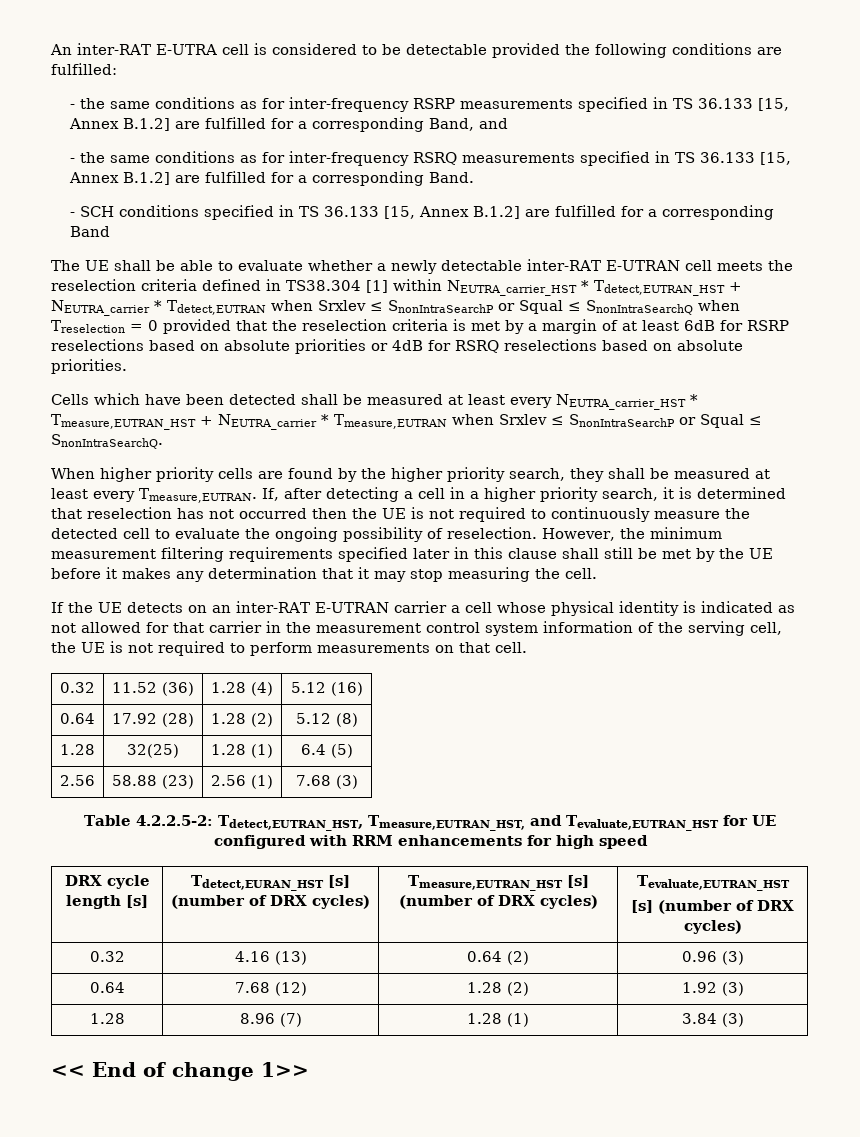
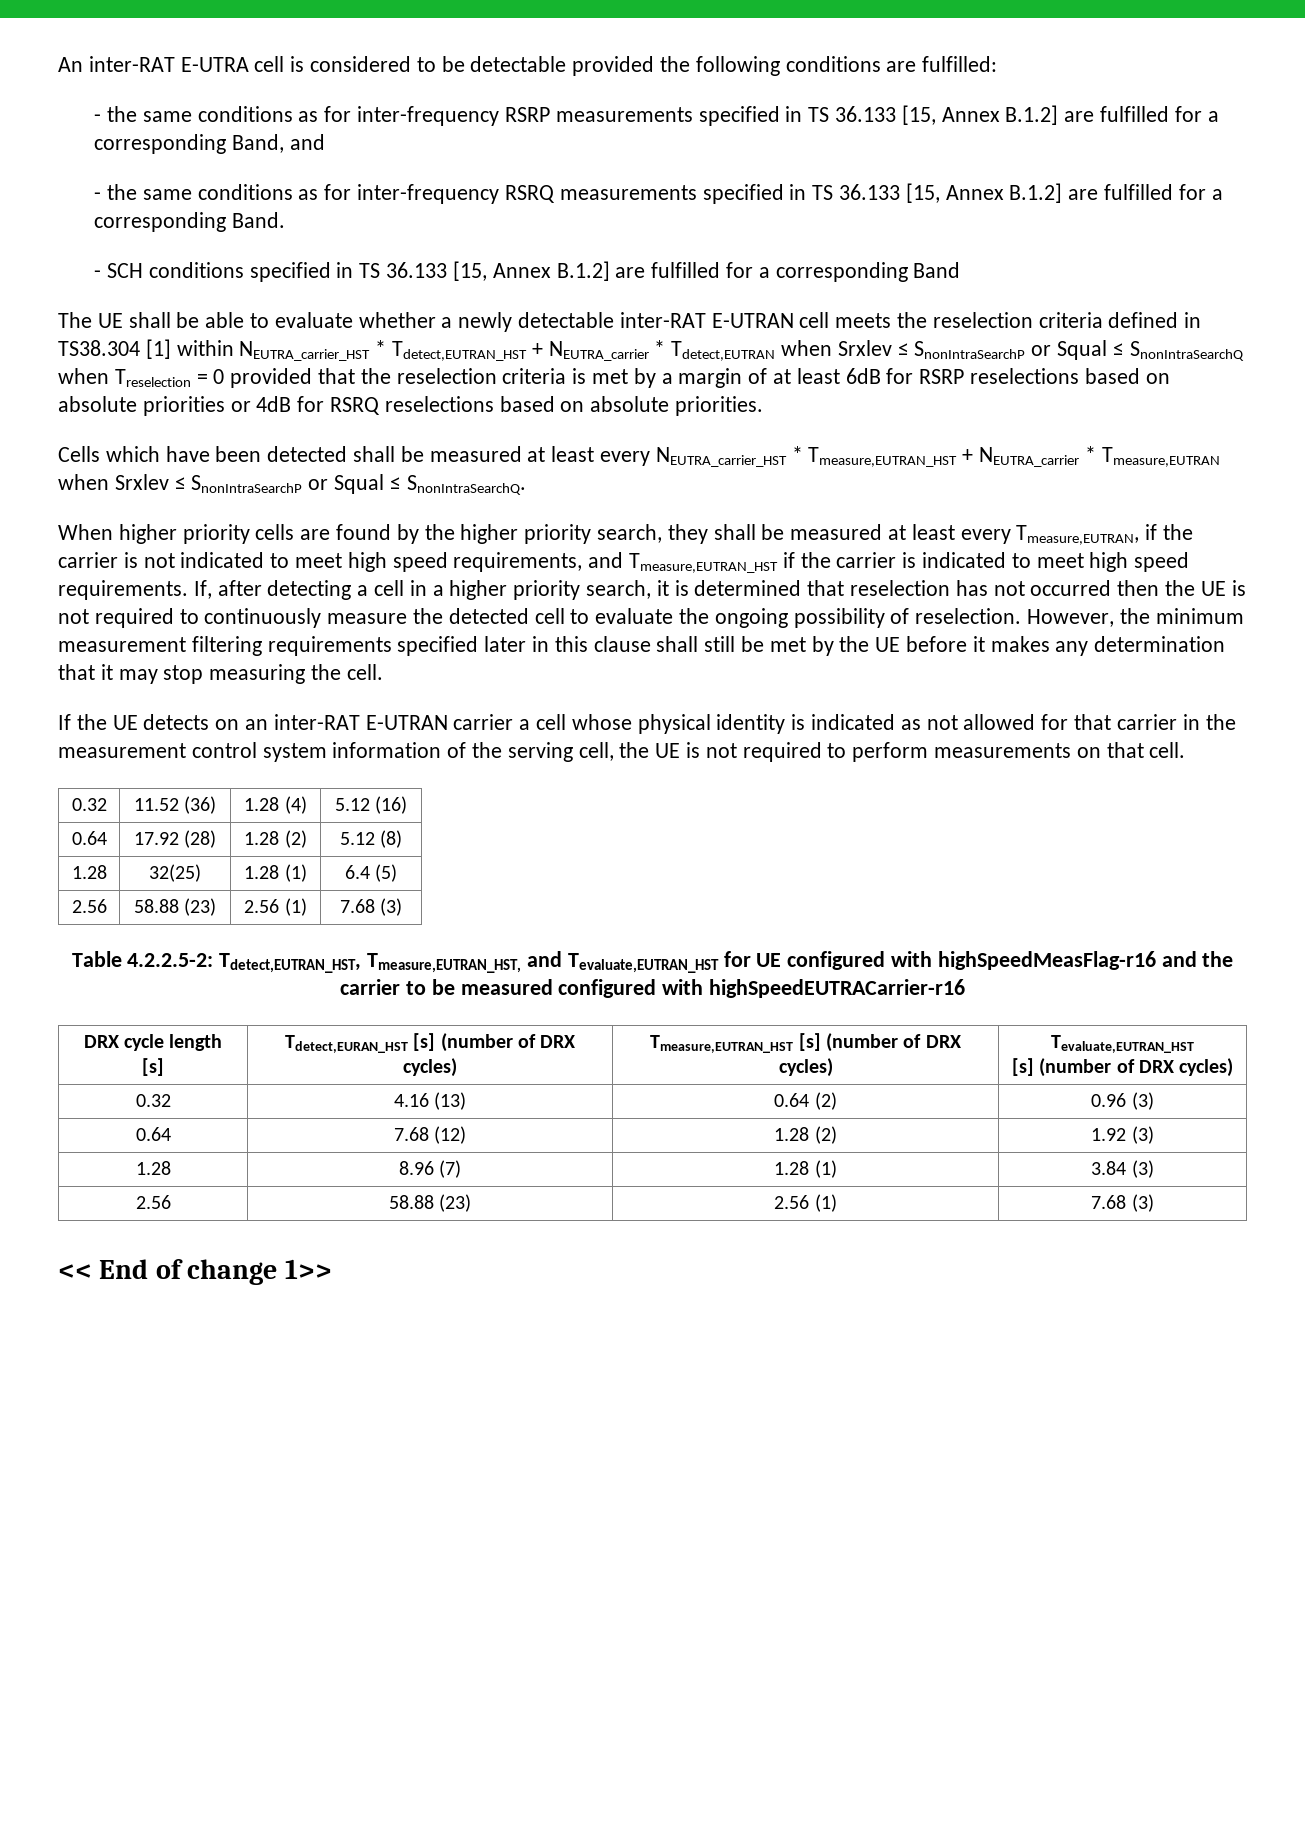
- When higher priority cells are found by the higher priority search, they shall be measured at least every Tmeasure,EUTRAN.
+ When higher priority cells are found by the higher priority search, they shall be measured at least every Tmeasure,EUTRAN, if the carrier is not indicated to meet high speed requirements, and Tmeasure,EUTRAN_HST if the carrier is indicated to meet high speed requirements.
- Table 4.2.2.5-2: Tdetect,EUTRAN_HST, Tmeasure,EUTRAN_HST, and Tevaluate,EUTRAN_HST for UE configured with RRM enhancements for high speed
+ Table 4.2.2.5-2: Tdetect,EUTRAN_HST, Tmeasure,EUTRAN_HST, and Tevaluate,EUTRAN_HST for UE configured with highSpeedMeasFlag-r16 and the carrier to be measured configured with highSpeedEUTRACarrier-r16
  1.28 | 8.96 (7) | 1.28 (1) | 3.84 (3)
+ 2.56 | 58.88 (23) | 2.56 (1) | 7.68 (3)

